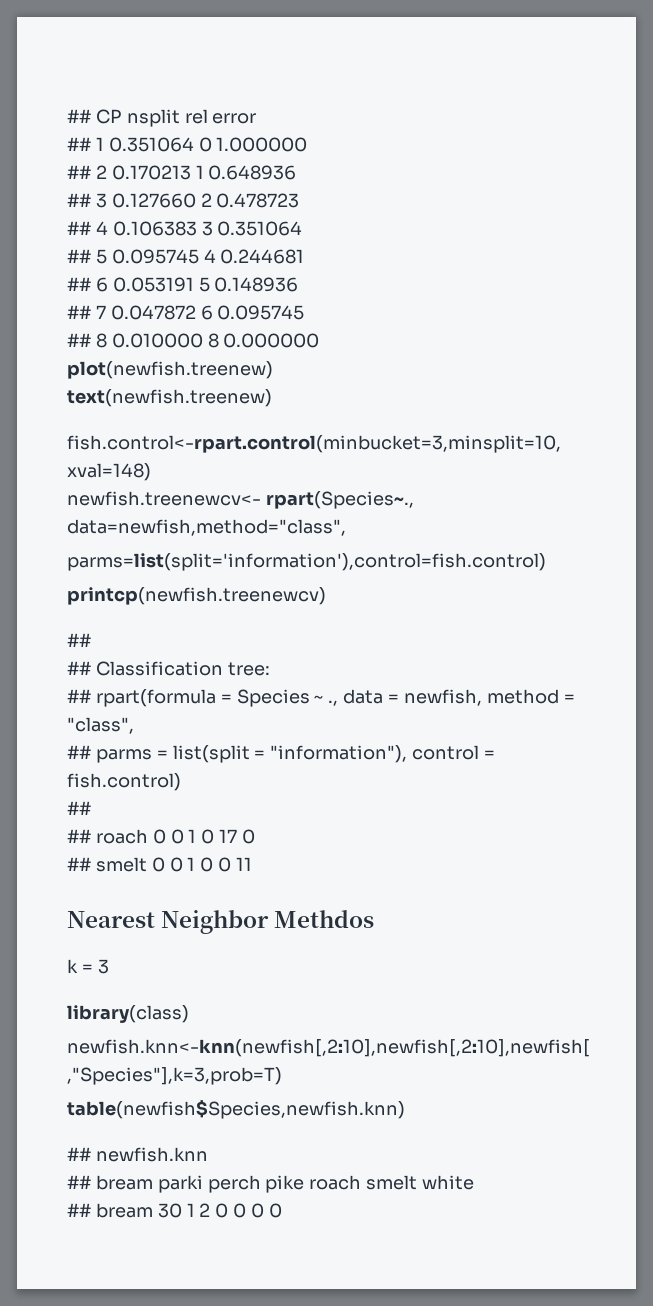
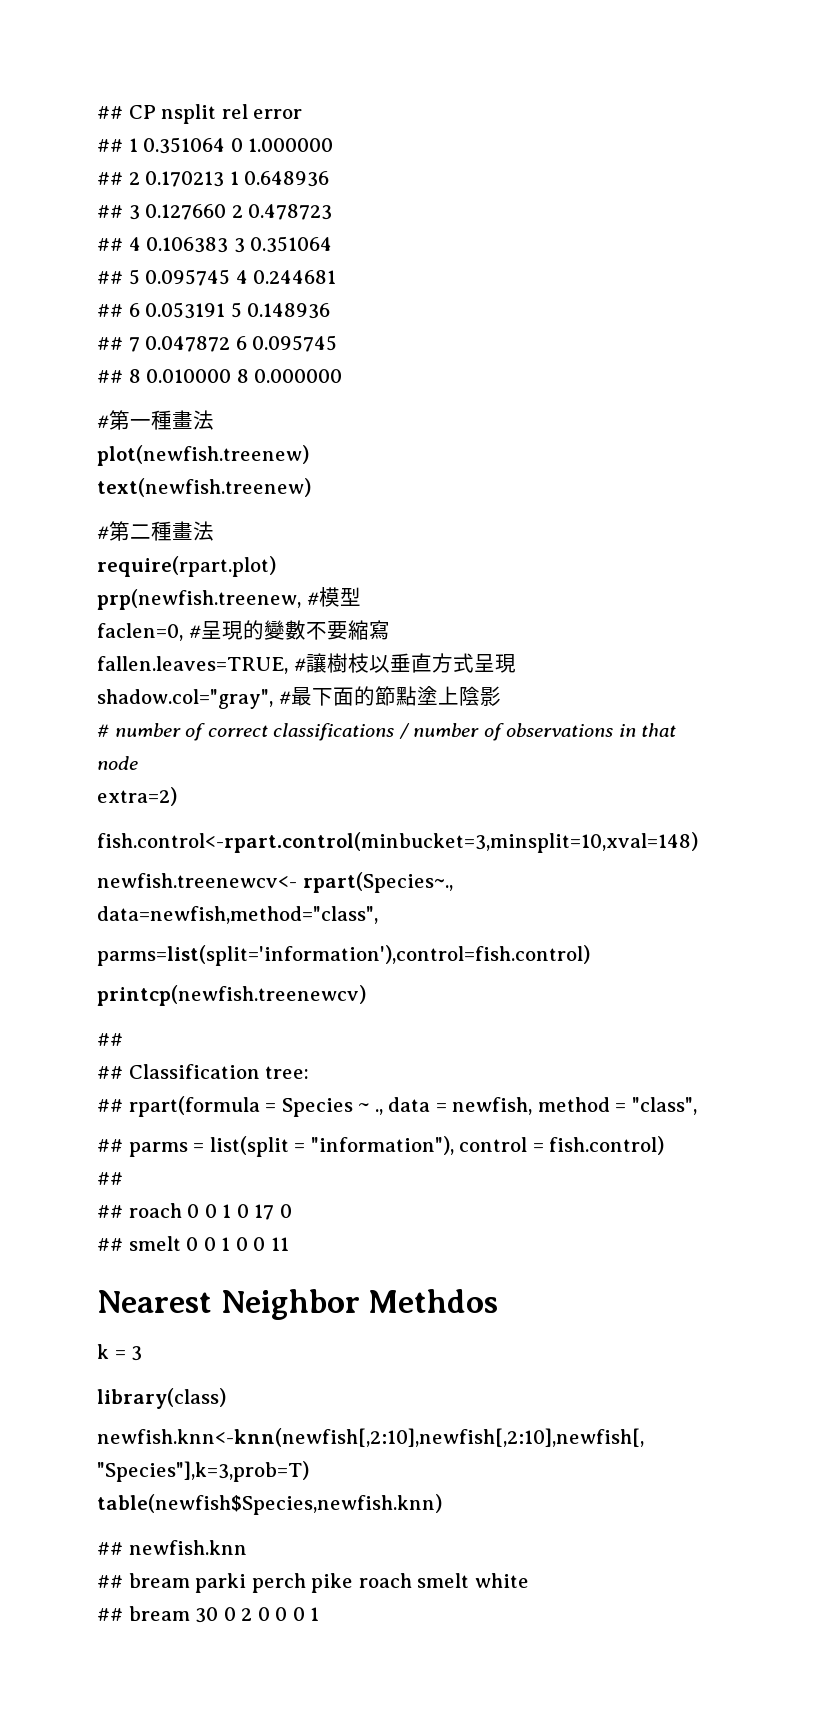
+ #第一種畫法
+ #第二種畫法
+ require(rpart.plot)
+ prp(newfish.treenew, #模型
+ faclen=0, #呈現的變數不要縮寫
+ fallen.leaves=TRUE, #讓樹枝以垂直方式呈現
+ shadow.col="gray", #最下面的節點塗上陰影
+ # number of correct classifications / number of observations in that node
+ extra=2)
- ## bream 30 1 2 0 0 0 0
+ ## bream 30 0 2 0 0 0 1

